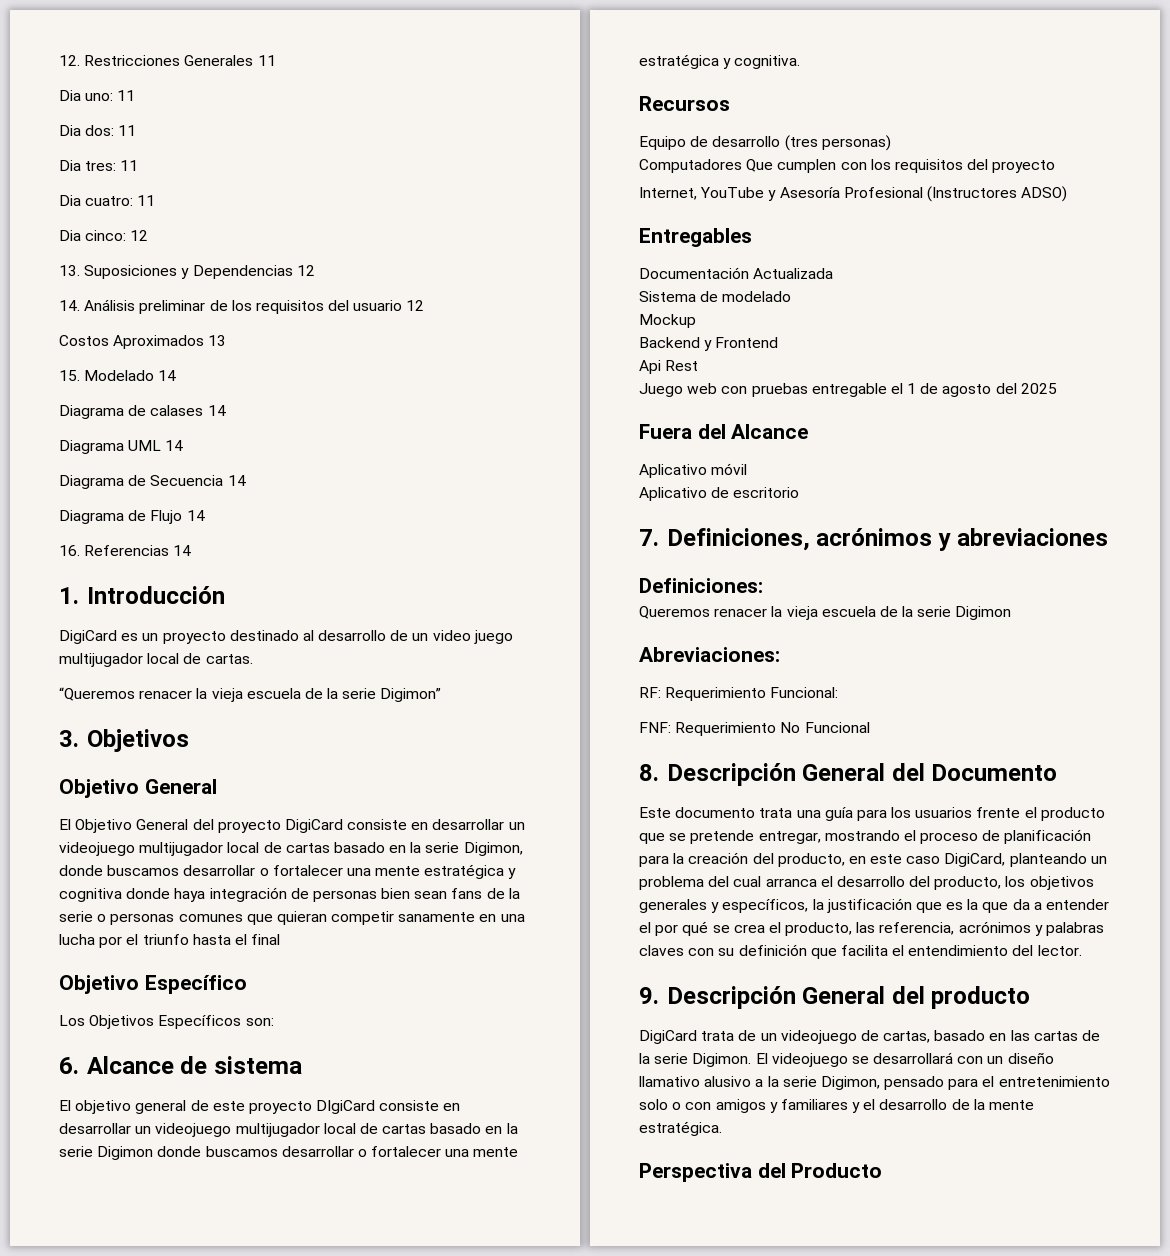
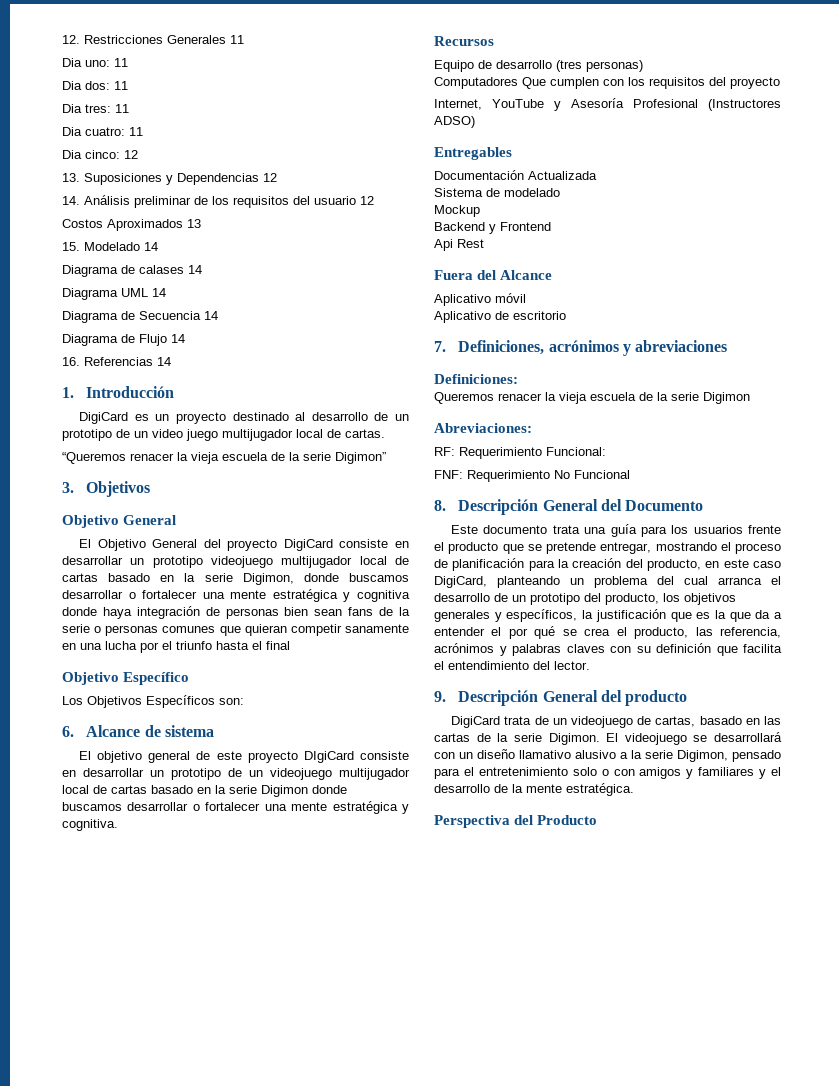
- DigiCard es un proyecto destinado al desarrollo de un video juego multijugador local de cartas.
+ DigiCard es un proyecto destinado al desarrollo de un prototipo de un video juego multijugador local de cartas.
- El Objetivo General del proyecto DigiCard consiste en desarrollar un videojuego multijugador local de cartas basado en la serie Digimon, donde buscamos desarrollar o fortalecer una mente estratégica y cognitiva donde haya integración de personas bien sean fans de la serie o personas comunes que quieran competir sanamente en una lucha por el triunfo hasta el final
+ El Objetivo General del proyecto DigiCard consiste en desarrollar un prototipo videojuego multijugador local de cartas basado en la serie Digimon, donde buscamos desarrollar o fortalecer una mente estratégica y cognitiva donde haya integración de personas bien sean fans de la serie o personas comunes que quieran competir sanamente en una lucha por el triunfo hasta el final
- El objetivo general de este proyecto DIgiCard consiste en desarrollar un videojuego multijugador local de cartas basado en la serie Digimon donde buscamos desarrollar o fortalecer una mente estratégica y cognitiva.
+ El objetivo general de este proyecto DIgiCard consiste en desarrollar un prototipo de un videojuego multijugador local de cartas basado en la serie Digimon donde buscamos desarrollar o fortalecer una mente estratégica y cognitiva.
- Juego web con pruebas entregable el 1 de agosto del 2025
- Este documento trata una guía para los usuarios frente el producto que se pretende entregar, mostrando el proceso de planificación para la creación del producto, en este caso DigiCard, planteando un problema del cual arranca el desarrollo del producto, los objetivos generales y específicos, la justificación que es la que da a entender el por qué se crea el producto, las referencia, acrónimos y palabras claves con su definición que facilita el entendimiento del lector.
+ Este documento trata una guía para los usuarios frente el producto que se pretende entregar, mostrando el proceso de planificación para la creación del producto, en este caso DigiCard, planteando un problema del cual arranca el desarrollo de un prototipo del producto, los objetivos generales y específicos, la justificación que es la que da a entender el por qué se crea el producto, las referencia, acrónimos y palabras claves con su definición que facilita el entendimiento del lector.

